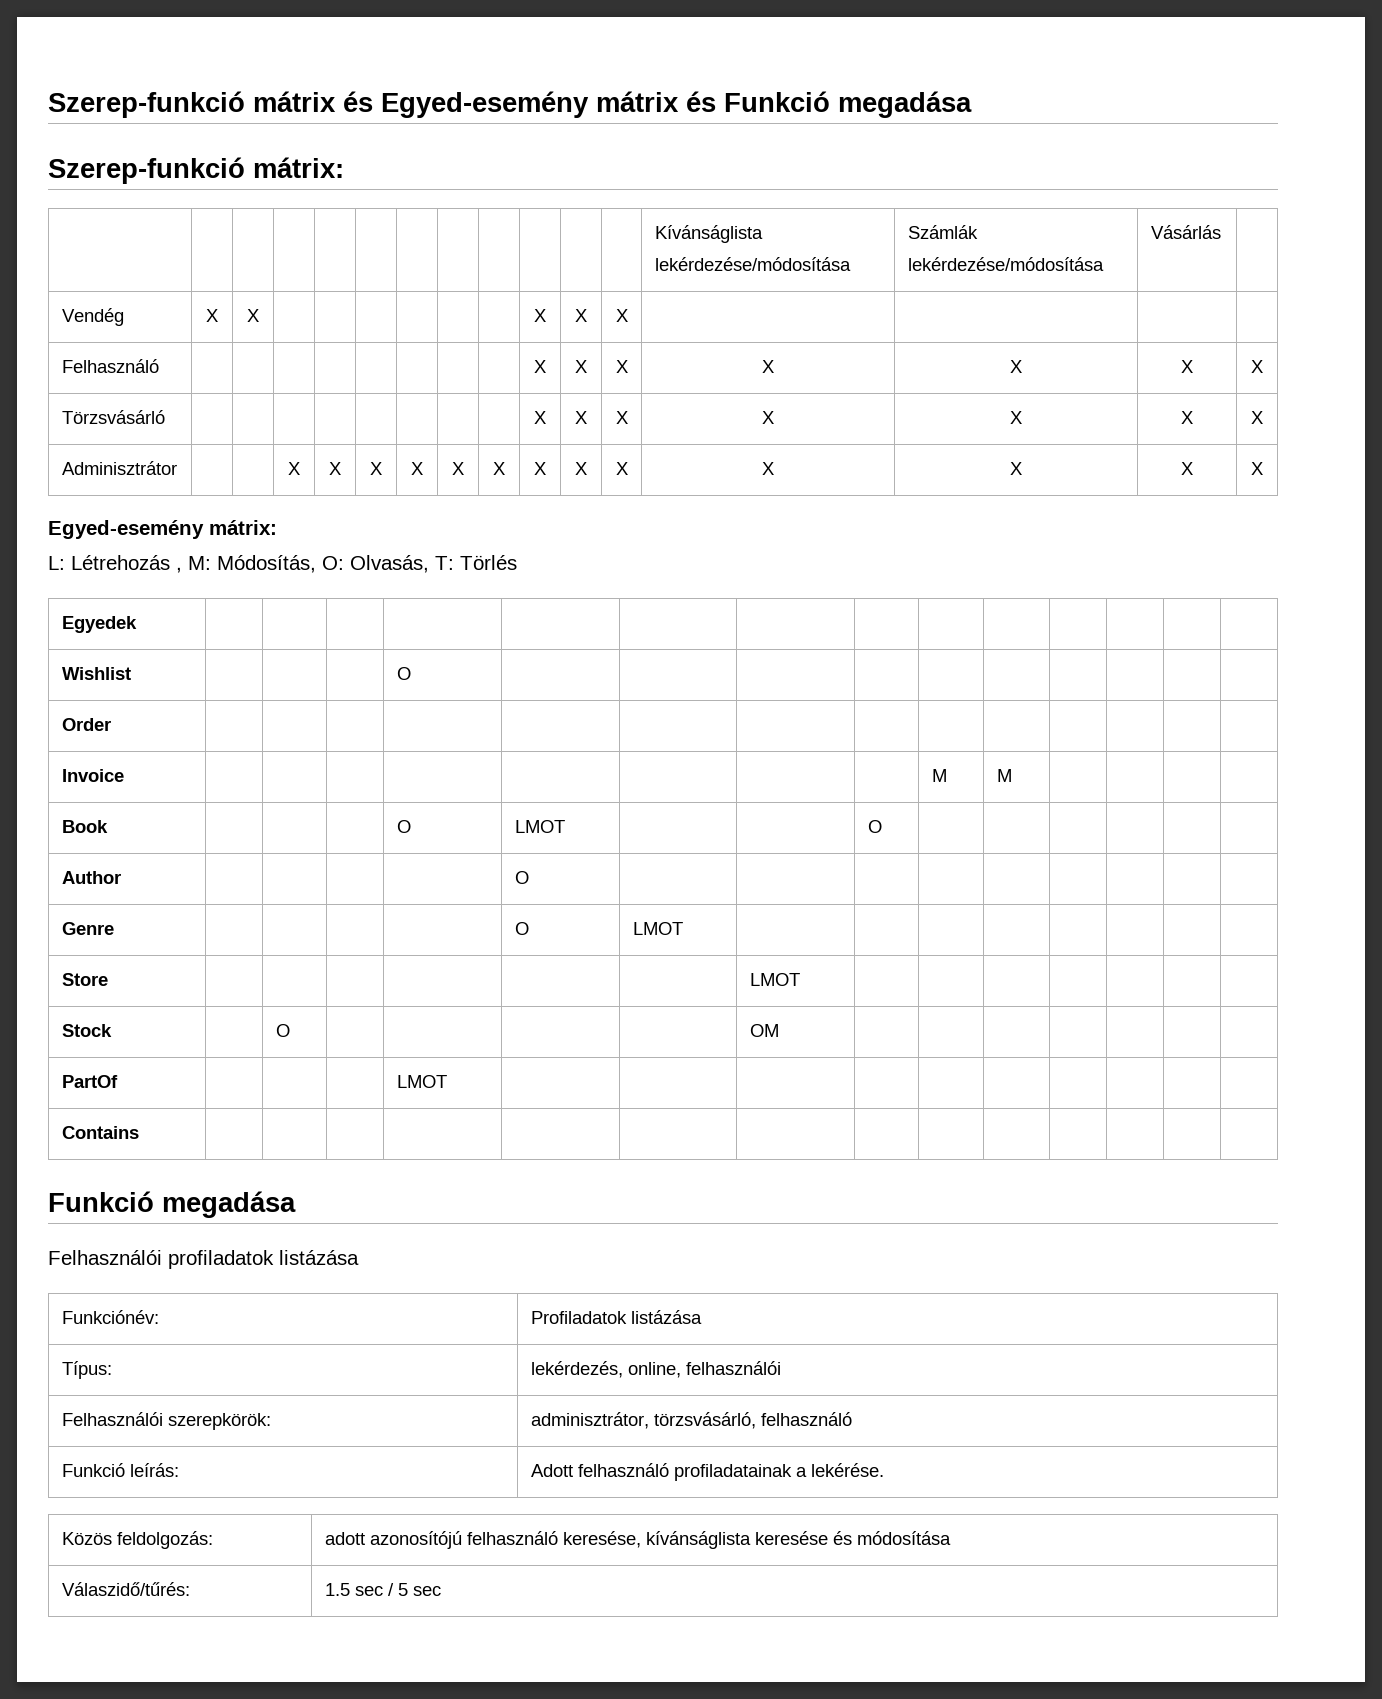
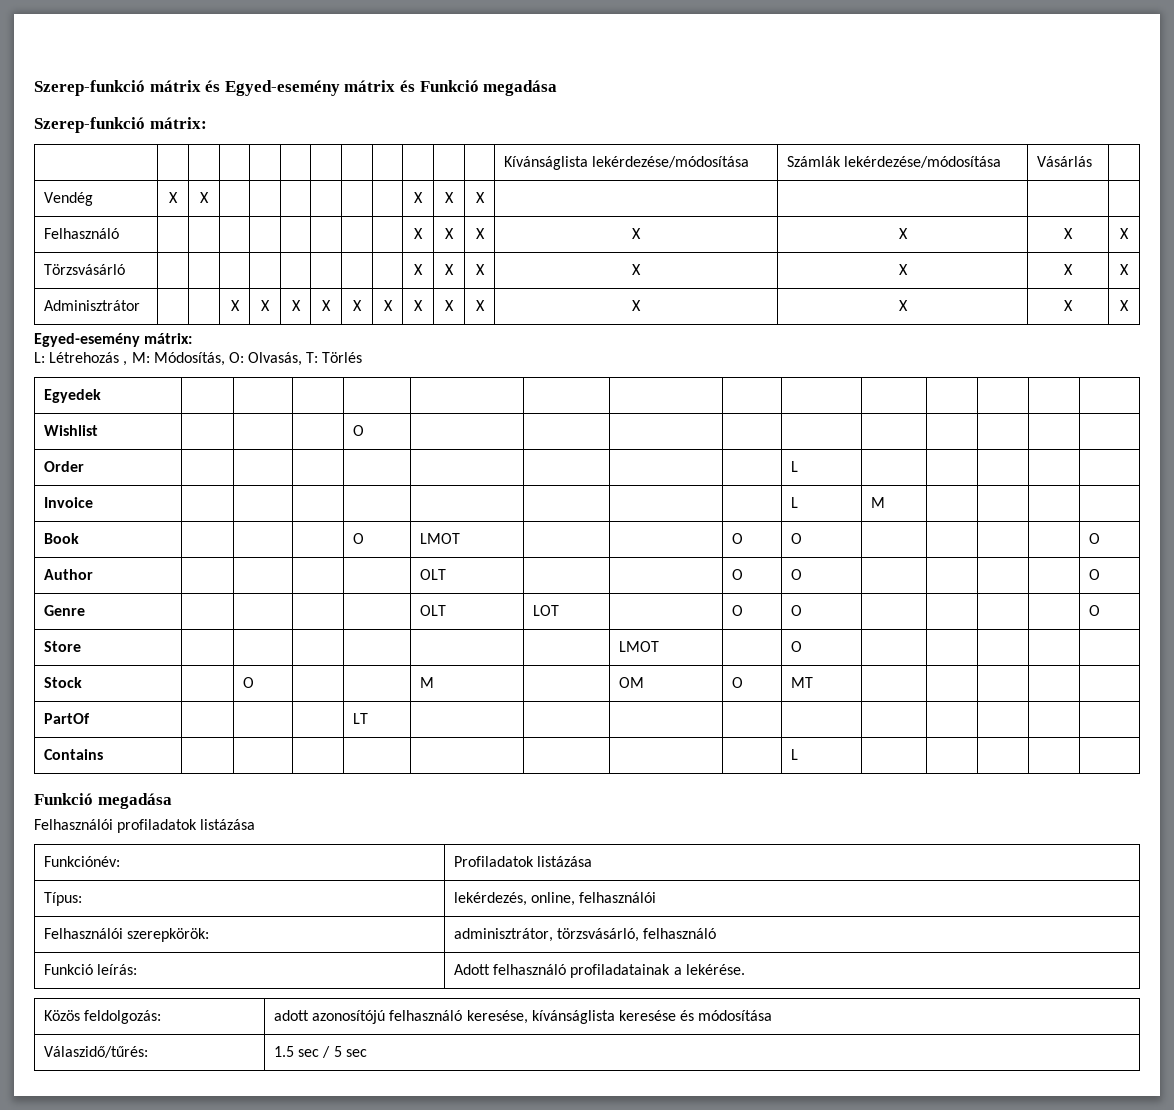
- Order | | | | | | | | | | | | | |
+ Order | | | | | | | | | L | | | | |
- Invoice | | | | | | | | | M | M | | | |
+ Invoice | | | | | | | | | L | M | | | |
- Book | | | | O | LMOT | | | O | | | | | |
+ Book | | | | O | LMOT | | | O | O | | | | | O
- Author | | | | | O | | | | | | | | |
+ Author | | | | | OLT | | | O | O | | | | | O
- Genre | | | | | O | LMOT | | | | | | | |
+ Genre | | | | | OLT | LOT | | O | O | | | | | O
- Store | | | | | | | LMOT | | | | | | |
+ Store | | | | | | | LMOT | | O | | | | |
- Stock | | O | | | | | OM | | | | | | |
+ Stock | | O | | | M | | OM | O | MT | | | | |
- PartOf | | | | LMOT | | | | | | | | | |
+ PartOf | | | | LT | | | | | | | | | |
- Contains | | | | | | | | | | | | | |
+ Contains | | | | | | | | | L | | | | |

